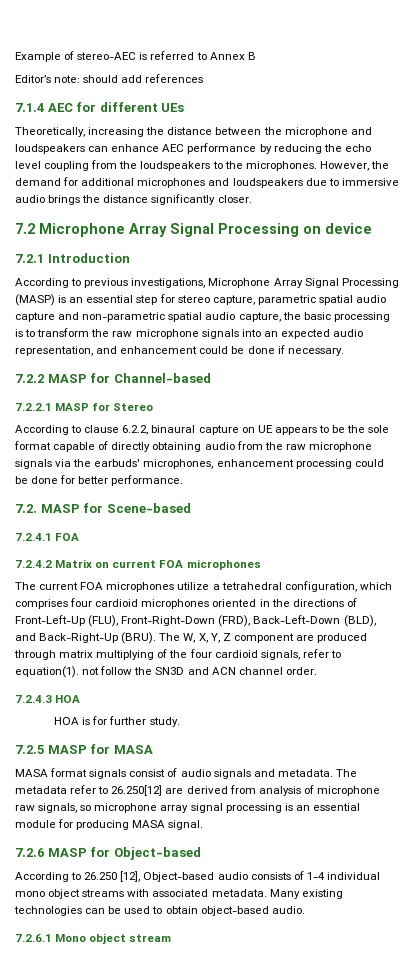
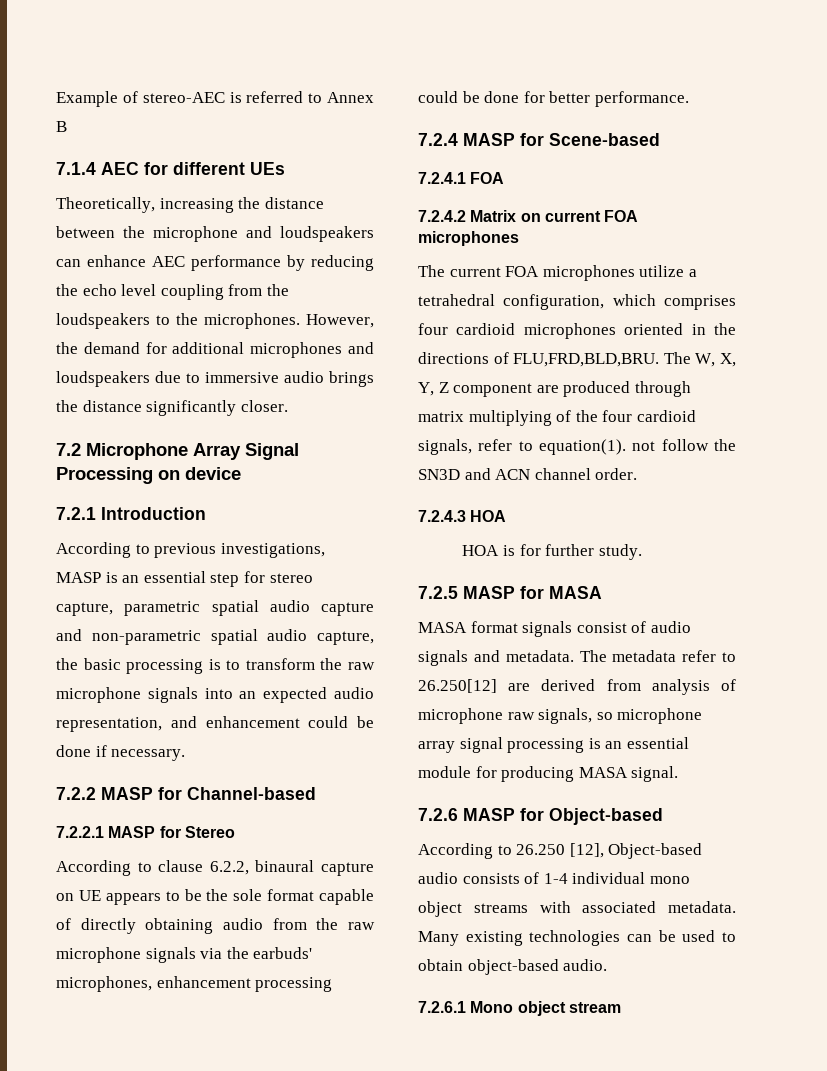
- Editor’s note: should add references
- According to previous investigations, Microphone Array Signal Processing (MASP) is an essential step for stereo capture, parametric spatial audio capture and non-parametric spatial audio capture, the basic processing is to transform the raw microphone signals into an expected audio representation, and enhancement could be done if necessary.
+ According to previous investigations, MASP is an essential step for stereo capture, parametric spatial audio capture and non-parametric spatial audio capture, the basic processing is to transform the raw microphone signals into an expected audio representation, and enhancement could be done if necessary.
- 7.2. MASP for Scene-based
+ 7.2.4 MASP for Scene-based
- The current FOA microphones utilize a tetrahedral configuration, which comprises four cardioid microphones oriented in the directions of Front-Left-Up (FLU), Front-Right-Down (FRD), Back-Left-Down (BLD), and Back-Right-Up (BRU).
+ The current FOA microphones utilize a tetrahedral configuration, which comprises four cardioid microphones oriented in the directions of FLU,FRD,BLD,BRU.

